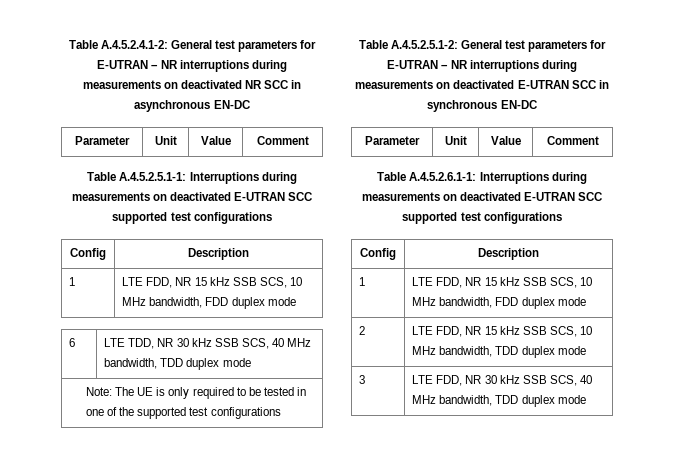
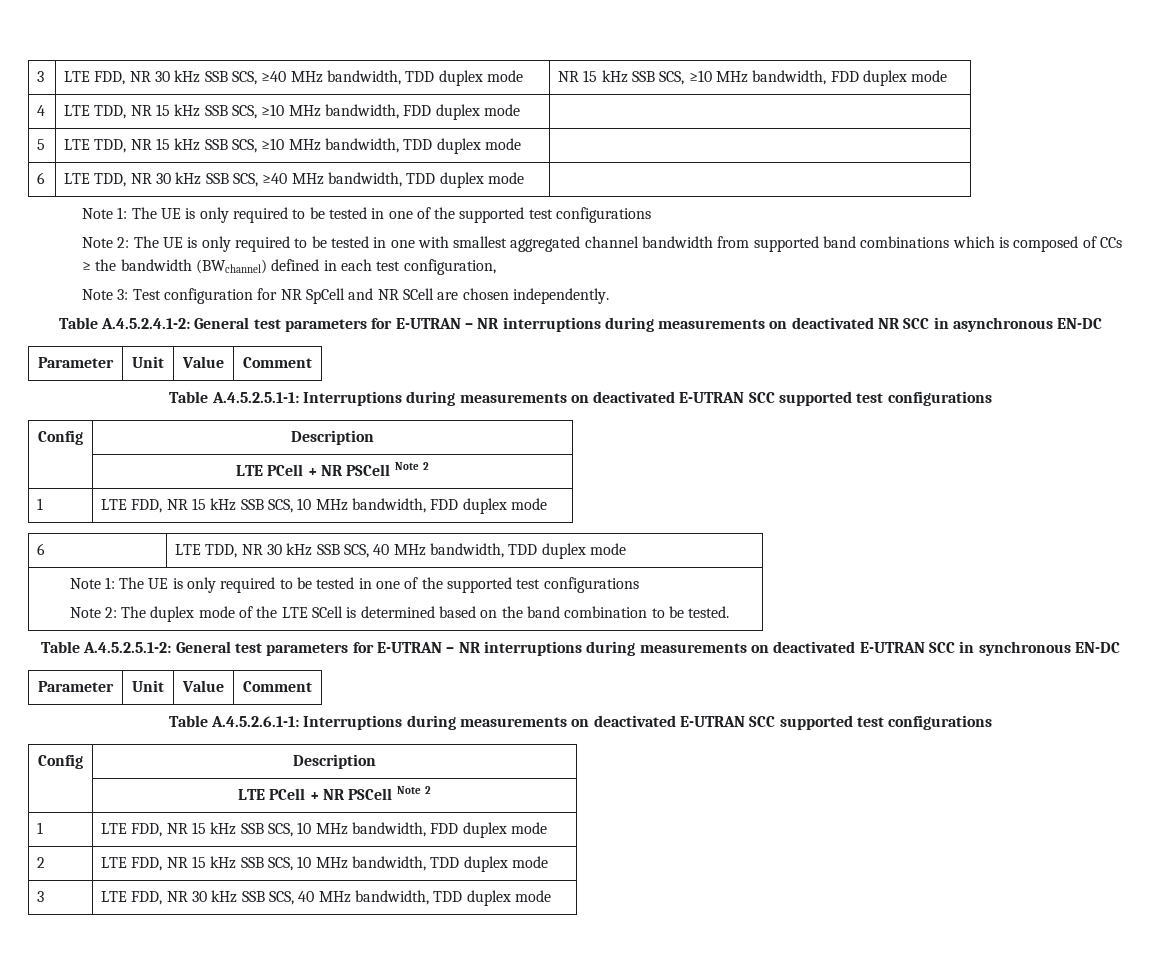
+ 3 | LTE FDD, NR 30 kHz SSB SCS, ≥40 MHz bandwidth, TDD duplex mode | NR 15 kHz SSB SCS, ≥10 MHz bandwidth, FDD duplex mode
+ 4 | LTE TDD, NR 15 kHz SSB SCS, ≥10 MHz bandwidth, FDD duplex mode |
+ 5 | LTE TDD, NR 15 kHz SSB SCS, ≥10 MHz bandwidth, TDD duplex mode |
+ 6 | LTE TDD, NR 30 kHz SSB SCS, ≥40 MHz bandwidth, TDD duplex mode |
+ Note 1: The UE is only required to be tested in one of the supported test configurations
+ Note 2: The UE is only required to be tested in one with smallest aggregated channel bandwidth from supported band combinations which is composed of CCs ≥ the bandwidth (BWchannel) defined in each test configuration,
+ Note 3: Test configuration for NR SpCell and NR SCell are chosen independently.
  Table A.4.5.2.5.1-1: Interruptions during measurements on deactivated E-UTRAN SCC supported test configurations
  Config | Description
+ | LTE PCell + NR PSCell Note 2
  6 | LTE TDD, NR 30 kHz SSB SCS, 40 MHz bandwidth, TDD duplex mode
- Note: The UE is only required to be tested in one of the supported test configurations
+ Note 1: The UE is only required to be tested in one of the supported test configurations
+ Note 2: The duplex mode of the LTE SCell is determined based on the band combination to be tested.
  Table A.4.5.2.6.1-1: Interruptions during measurements on deactivated E-UTRAN SCC supported test configurations
  Config | Description
+ | LTE PCell + NR PSCell Note 2

